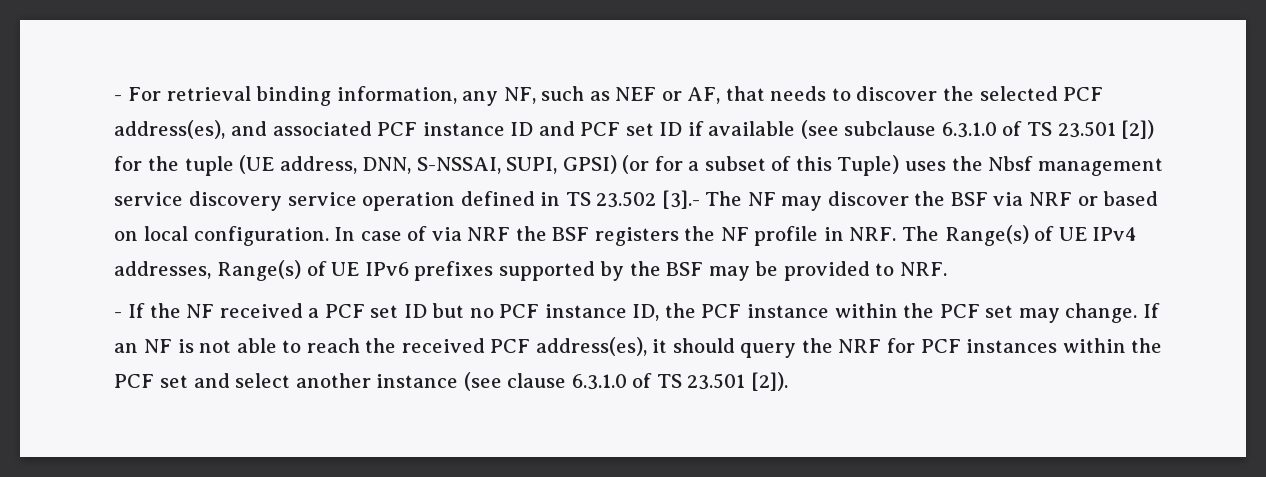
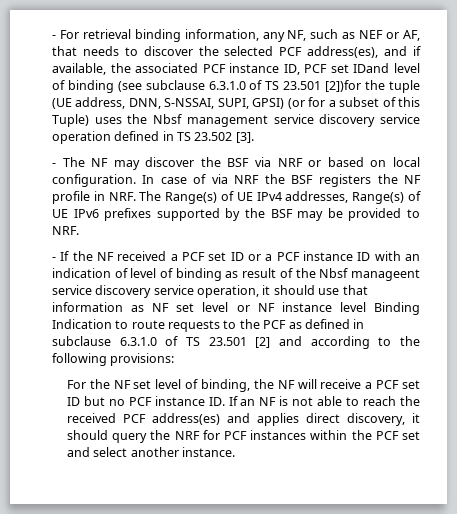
- - For retrieval binding information, any NF, such as NEF or AF, that needs to discover the selected PCF address(es), and associated PCF instance ID and PCF set ID if available (see subclause 6.3.1.0 of TS 23.501 [2]) for the tuple (UE address, DNN, S-NSSAI, SUPI, GPSI) (or for a subset of this Tuple) uses the Nbsf management service discovery service operation defined in TS 23.502 [3].- The NF may discover the BSF via NRF or based on local configuration.
+ - For retrieval binding information, any NF, such as NEF or AF, that needs to discover the selected PCF address(es), and if available, the associated PCF instance ID, PCF set IDand level of binding (see subclause 6.3.1.0 of TS 23.501 [2])for the tuple (UE address, DNN, S-NSSAI, SUPI, GPSI) (or for a subset of this Tuple) uses the Nbsf management service discovery service operation defined in TS 23.502 [3].
+ - The NF may discover the BSF via NRF or based on local configuration.
- - If the NF received a PCF set ID but no PCF instance ID, the PCF instance within the PCF set may change. If an NF is not able to reach the received PCF address(es), it should query the NRF for PCF instances within the PCF set and select another instance (see clause 6.3.1.0 of TS 23.501 [2]).
+ - If the NF received a PCF set ID or a PCF instance ID with an indication of level of binding as result of the Nbsf manageent service discovery service operation, it should use that information as NF set level or NF instance level Binding Indication to route requests to the PCF as defined in subclause 6.3.1.0 of TS 23.501 [2] and according to the following provisions:
+ For the NF set level of binding, the NF will receive a PCF set ID but no PCF instance ID. If an NF is not able to reach the received PCF address(es) and applies direct discovery, it should query the NRF for PCF instances within the PCF set and select another instance.

